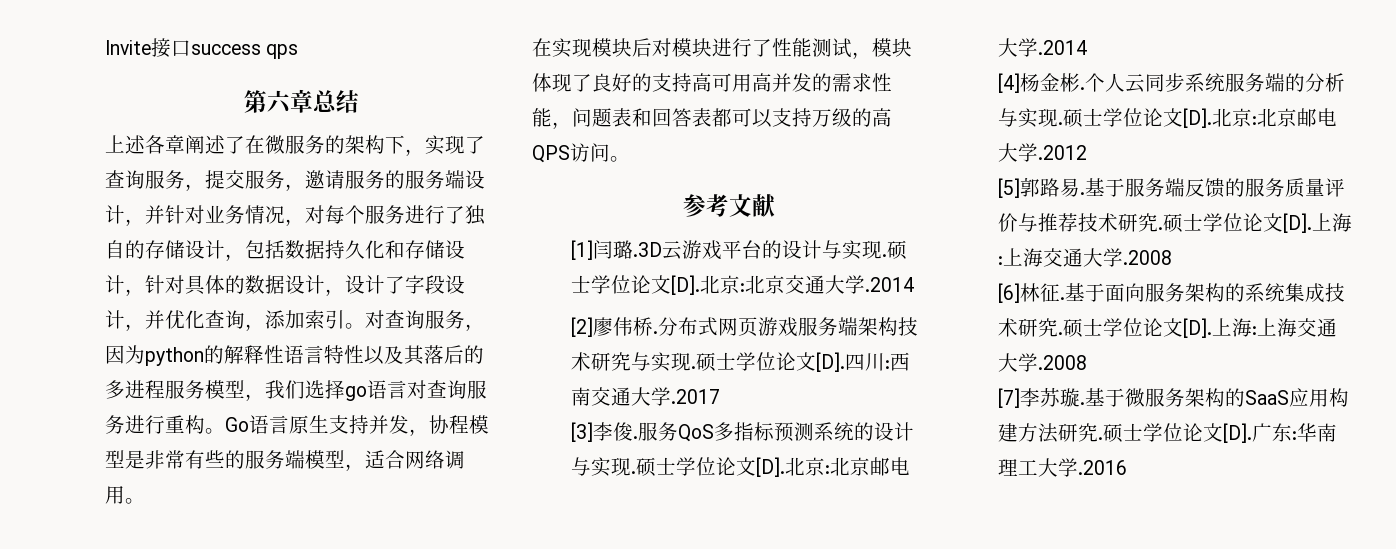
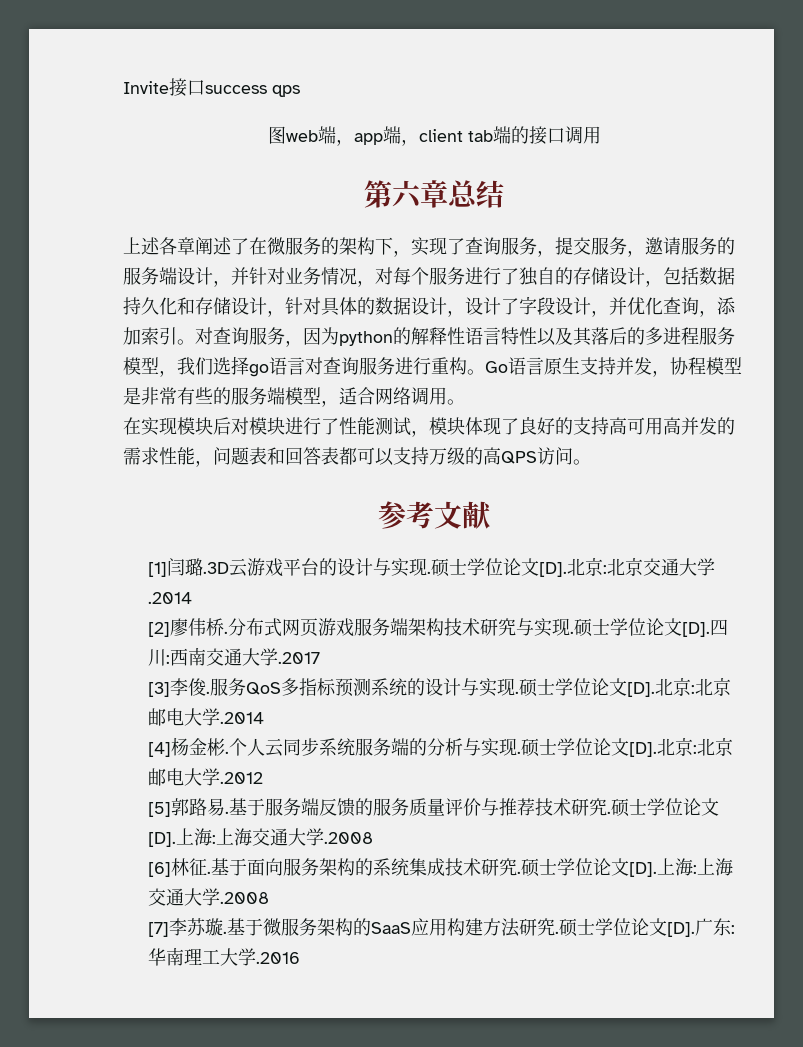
+ 图web端，app端，client tab端的接口调用

